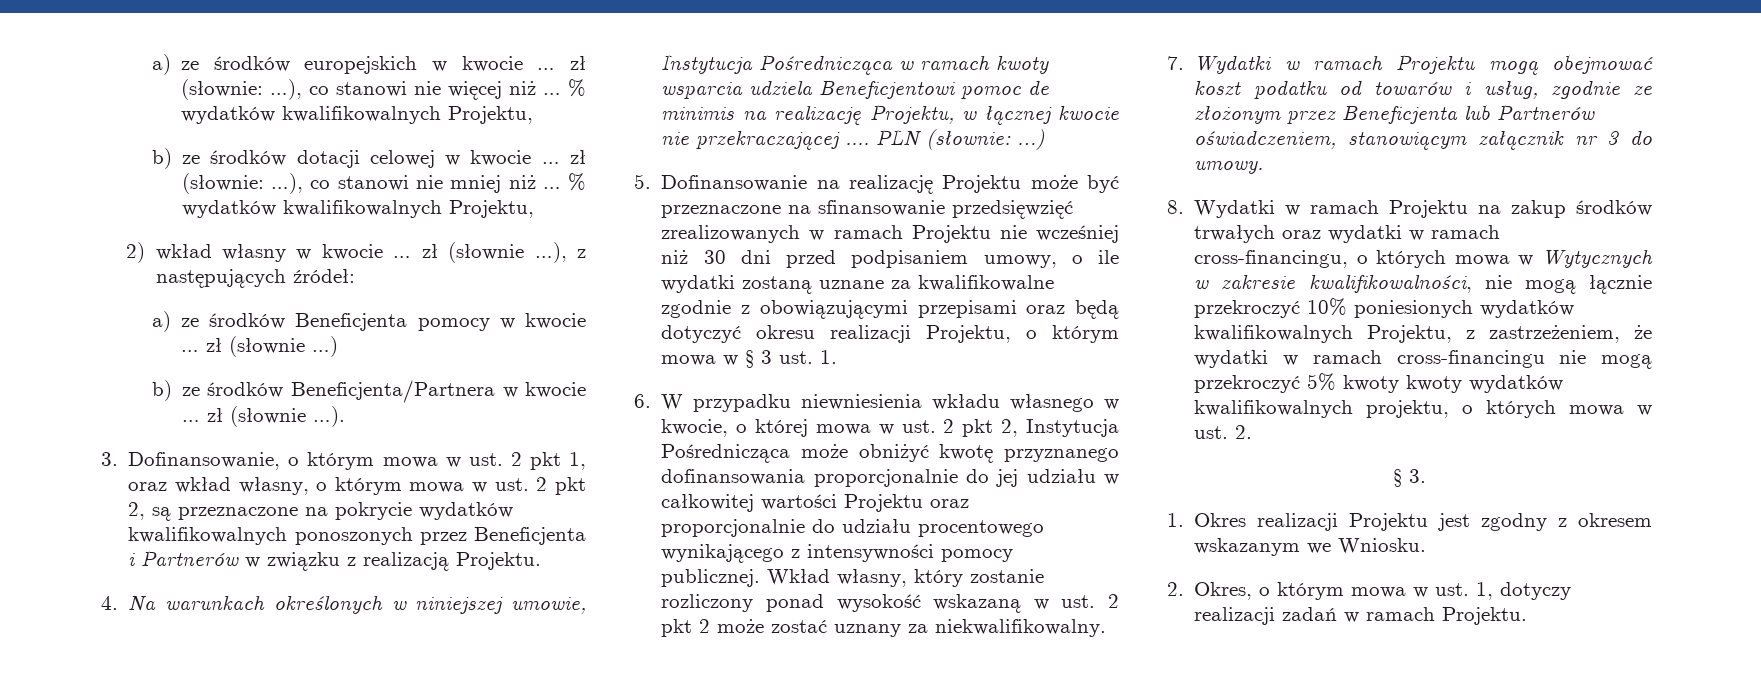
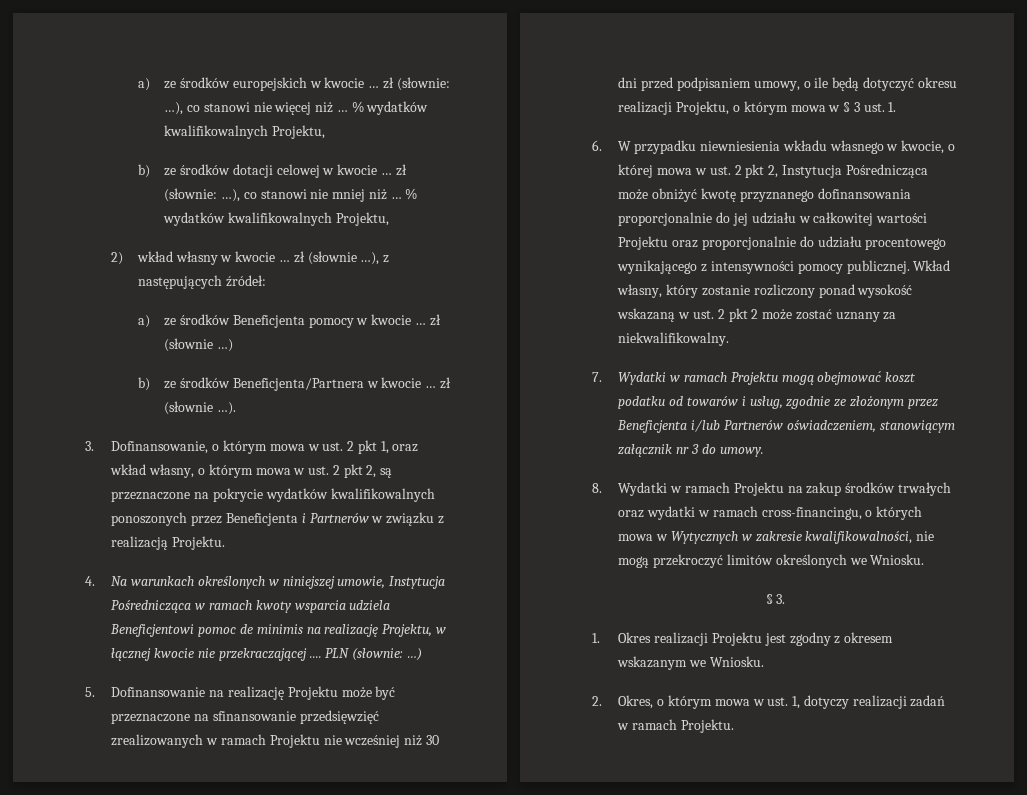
- 5. Dofinansowanie na realizację Projektu może być przeznaczone na sfinansowanie przedsięwzięć zrealizowanych w ramach Projektu nie wcześniej niż 30 dni przed podpisaniem umowy, o ile wydatki zostaną uznane za kwalifikowalne zgodnie z obowiązującymi przepisami oraz będą dotyczyć okresu realizacji Projektu, o którym mowa w § 3 ust. 1.
+ 5. Dofinansowanie na realizację Projektu może być przeznaczone na sfinansowanie przedsięwzięć zrealizowanych w ramach Projektu nie wcześniej niż 30 dni przed podpisaniem umowy, o ile będą dotyczyć okresu realizacji Projektu, o którym mowa w § 3 ust. 1.
- 7. Wydatki w ramach Projektu mogą obejmować koszt podatku od towarów i usług, zgodnie ze złożonym przez Beneficjenta lub Partnerów oświadczeniem, stanowiącym załącznik nr 3 do umowy.
+ 7. Wydatki w ramach Projektu mogą obejmować koszt podatku od towarów i usług, zgodnie ze złożonym przez Beneficjenta i/lub Partnerów oświadczeniem, stanowiącym załącznik nr 3 do umowy.
- 8. Wydatki w ramach Projektu na zakup środków trwałych oraz wydatki w ramach cross-financingu, o których mowa w Wytycznych w zakresie kwalifikowalności, nie mogą łącznie przekroczyć 10% poniesionych wydatków kwalifikowalnych Projektu, z zastrzeżeniem, że wydatki w ramach cross-financingu nie mogą przekroczyć 5% kwoty kwoty wydatków kwalifikowalnych projektu, o których mowa w ust. 2.
+ 8. Wydatki w ramach Projektu na zakup środków trwałych oraz wydatki w ramach cross-financingu, o których mowa w Wytycznych w zakresie kwalifikowalności, nie mogą przekroczyć limitów określonych we Wniosku.

